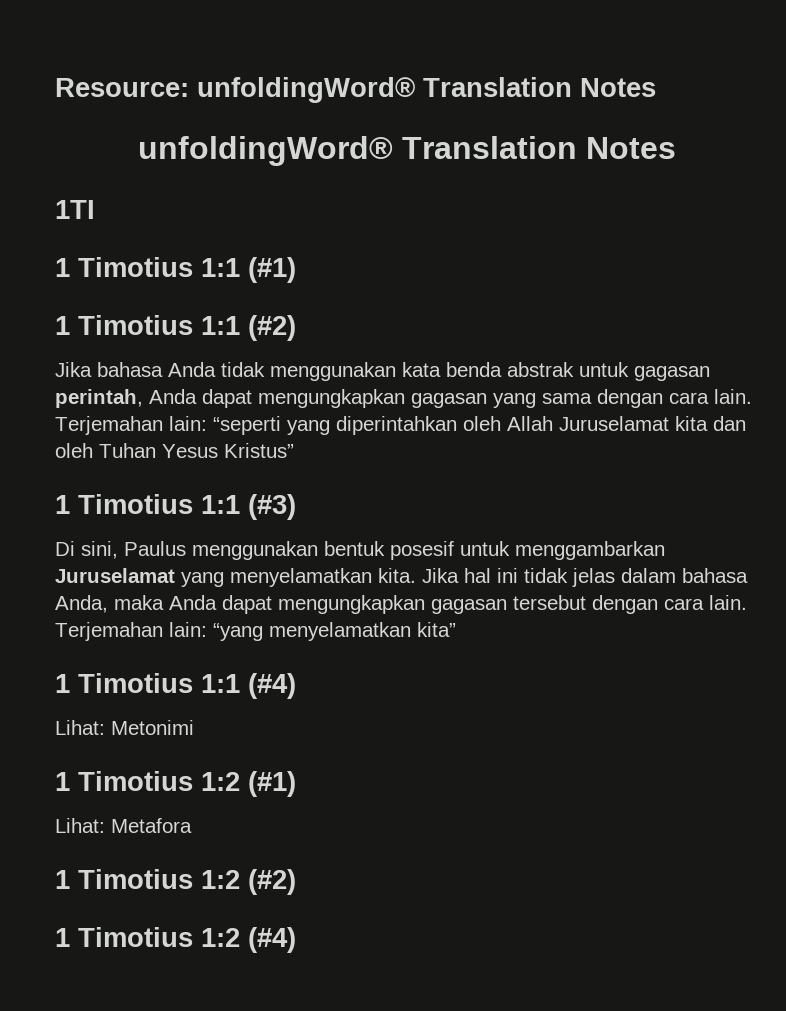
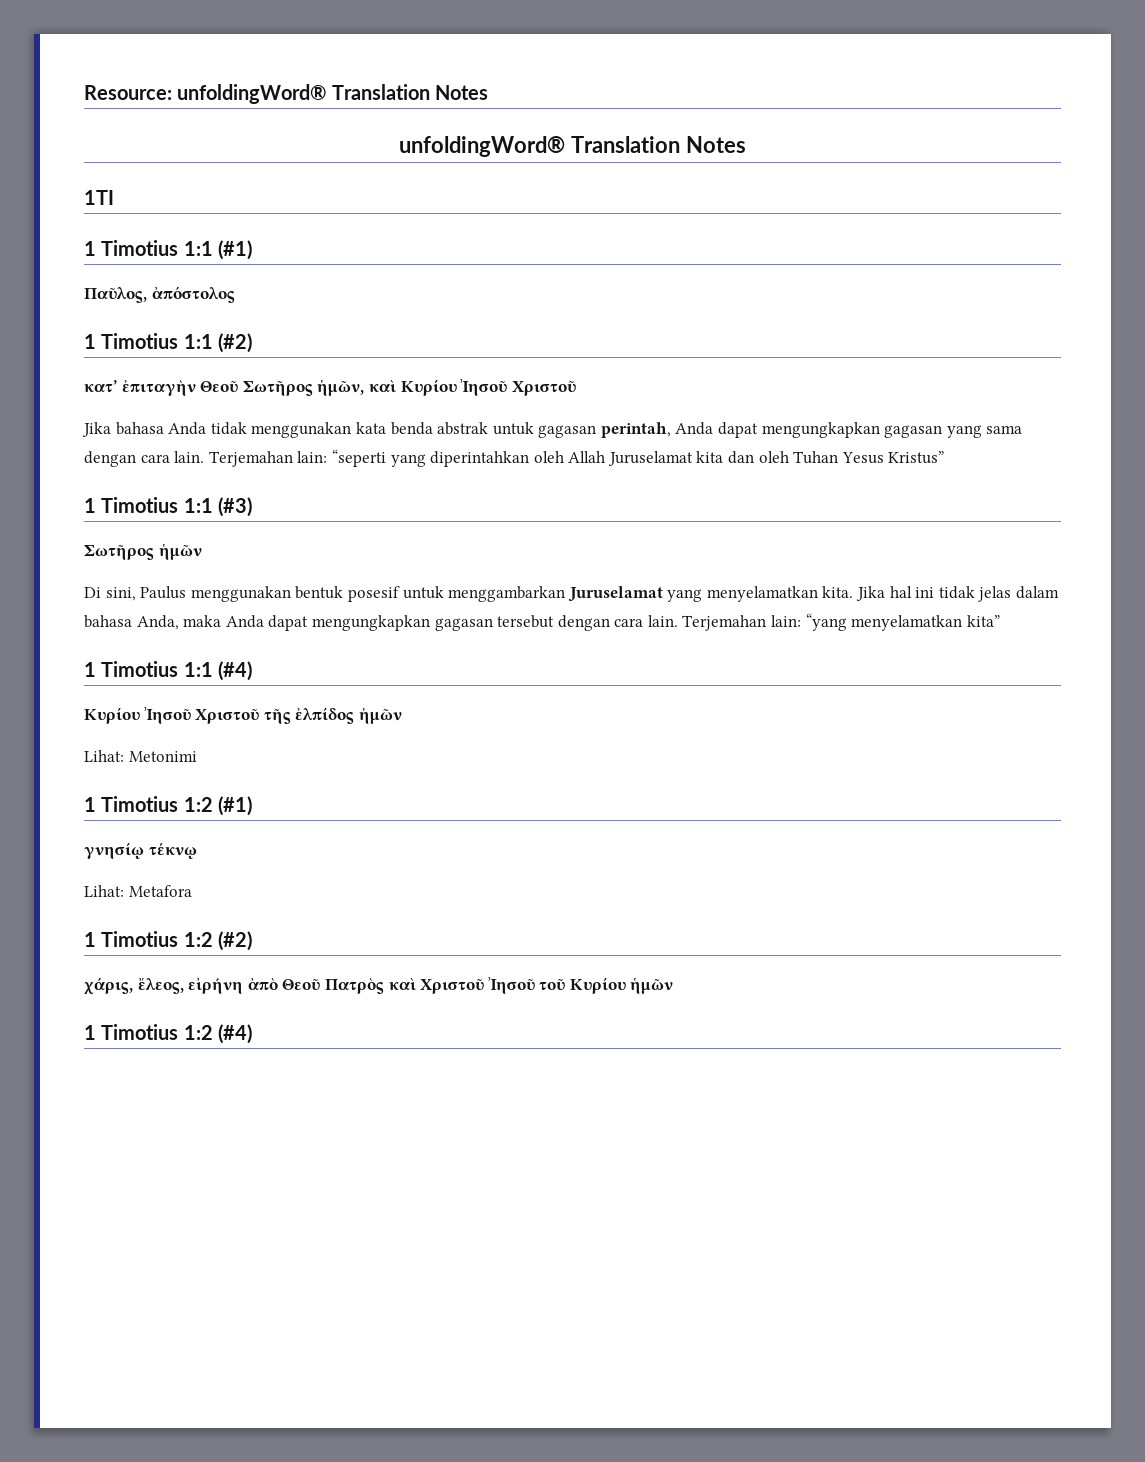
+ Παῦλος, ἀπόστολος
+ κατ’ ἐπιταγὴν Θεοῦ Σωτῆρος ἡμῶν, καὶ Κυρίου Ἰησοῦ Χριστοῦ
+ Σωτῆρος ἡμῶν
+ Κυρίου Ἰησοῦ Χριστοῦ τῆς ἐλπίδος ἡμῶν
+ γνησίῳ τέκνῳ
+ χάρις, ἔλεος, εἰρήνη ἀπὸ Θεοῦ Πατρὸς καὶ Χριστοῦ Ἰησοῦ τοῦ Κυρίου ἡμῶν

